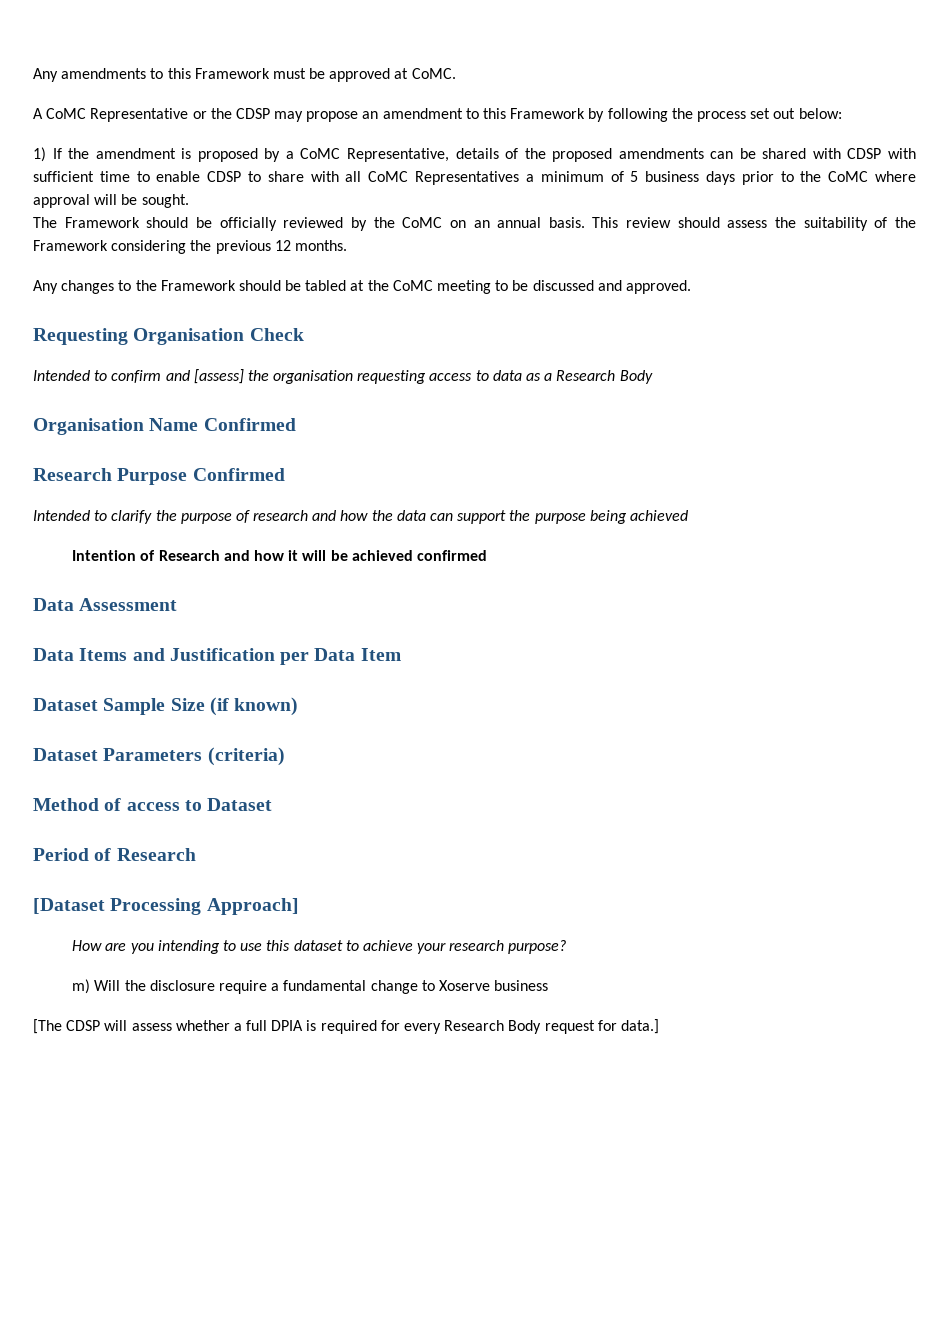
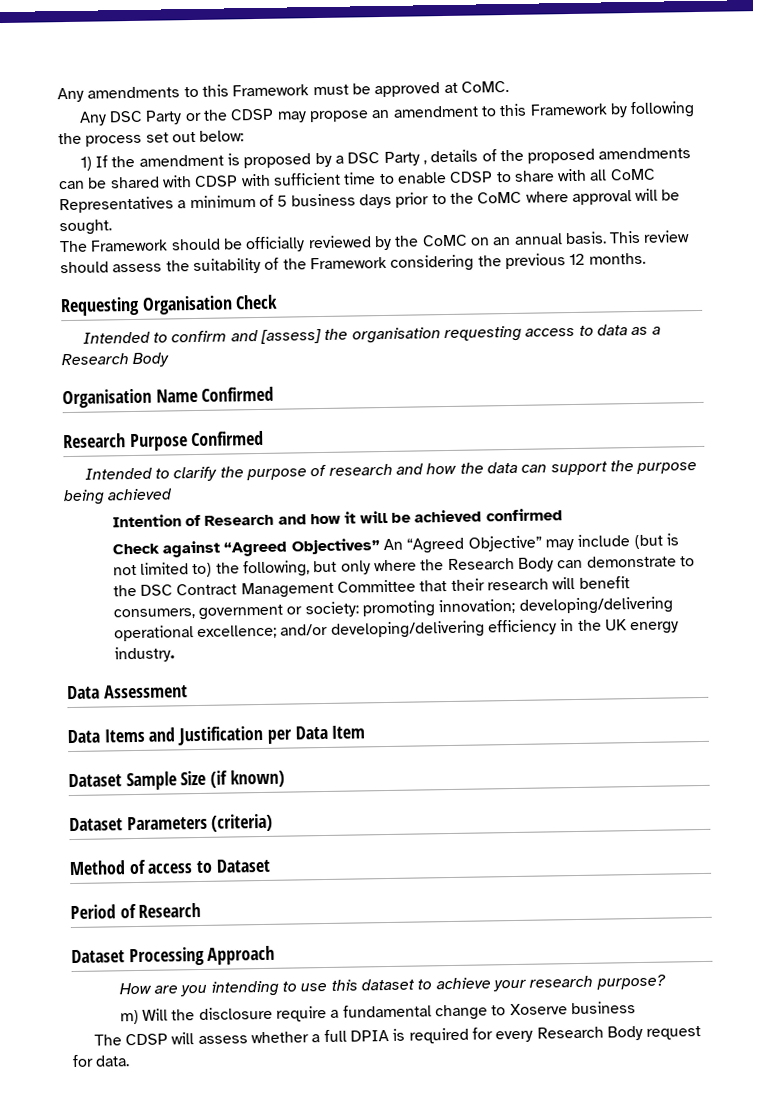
- A CoMC Representative or the CDSP may propose an amendment to this Framework by following the process set out below:
+ Any DSC Party or the CDSP may propose an amendment to this Framework by following the process set out below:
- 1) If the amendment is proposed by a CoMC Representative, details of the proposed amendments can be shared with CDSP with sufficient time to enable CDSP to share with all CoMC Representatives a minimum of 5 business days prior to the CoMC where approval will be sought.
+ 1) If the amendment is proposed by a DSC Party , details of the proposed amendments can be shared with CDSP with sufficient time to enable CDSP to share with all CoMC Representatives a minimum of 5 business days prior to the CoMC where approval will be sought.
- Any changes to the Framework should be tabled at the CoMC meeting to be discussed and approved.
+ Check against “Agreed Objectives” An “Agreed Objective” may include (but is not limited to) the following, but only where the Research Body can demonstrate to the DSC Contract Management Committee that their research will benefit consumers, government or society: promoting innovation; developing/delivering operational excellence; and/or developing/delivering efficiency in the UK energy industry.
- [Dataset Processing Approach]
+ Dataset Processing Approach
- [The CDSP will assess whether a full DPIA is required for every Research Body request for data.]
+ The CDSP will assess whether a full DPIA is required for every Research Body request for data.

